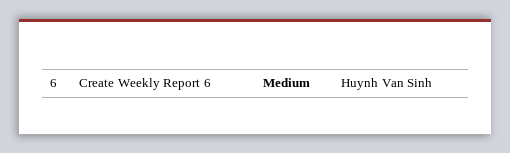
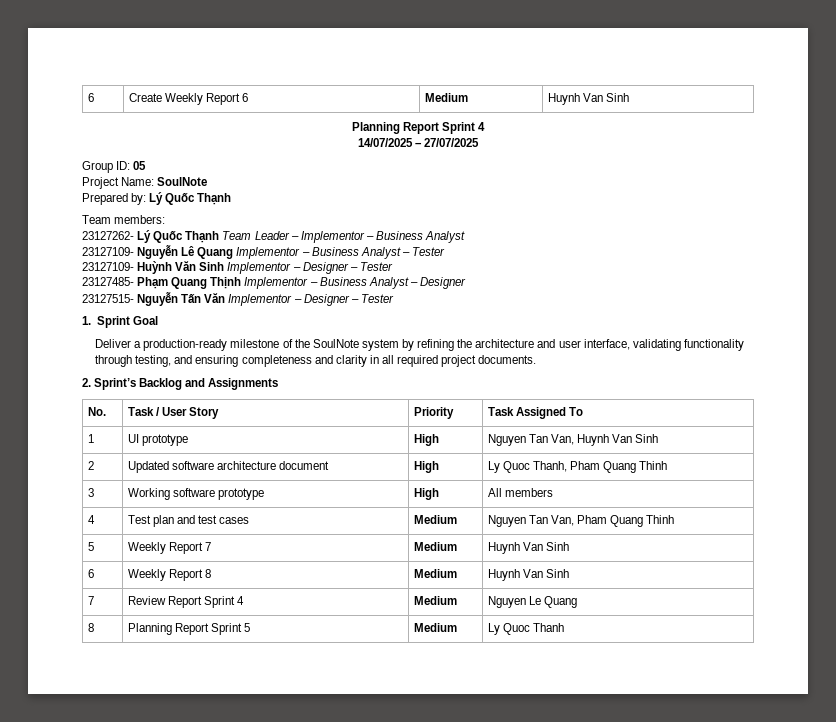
+ Planning Report Sprint 4
+ 14/07/2025 – 27/07/2025
+ Group ID: 05
+ Project Name: SoulNote
+ Prepared by: Lý Quốc Thạnh
+ Team members:
+ 23127262- Lý Quốc Thạnh Team Leader – Implementor – Business Analyst
+ 23127109- Nguyễn Lê Quang Implementor – Business Analyst – Tester
+ 23127109- Huỳnh Văn Sinh Implementor – Designer – Tester
+ 23127485- Phạm Quang Thịnh Implementor – Business Analyst – Designer
+ 23127515- Nguyễn Tấn Văn Implementor – Designer – Tester
+ 1. Sprint Goal
+ Deliver a production-ready milestone of the SoulNote system by refining the architecture and user interface, validating functionality through testing, and ensuring completeness and clarity in all required project documents.
+ 2. Sprint’s Backlog and Assignments
+ No. | Task / User Story | Priority | Task Assigned To
+ 1 | UI prototype | High | Nguyen Tan Van, Huynh Van Sinh
+ 2 | Updated software architecture document | High | Ly Quoc Thanh, Pham Quang Thinh
+ 3 | Working software prototype | High | All members
+ 4 | Test plan and test cases | Medium | Nguyen Tan Van, Pham Quang Thinh
+ 5 | Weekly Report 7 | Medium | Huynh Van Sinh
+ 6 | Weekly Report 8 | Medium | Huynh Van Sinh
+ 7 | Review Report Sprint 4 | Medium | Nguyen Le Quang
+ 8 | Planning Report Sprint 5 | Medium | Ly Quoc Thanh

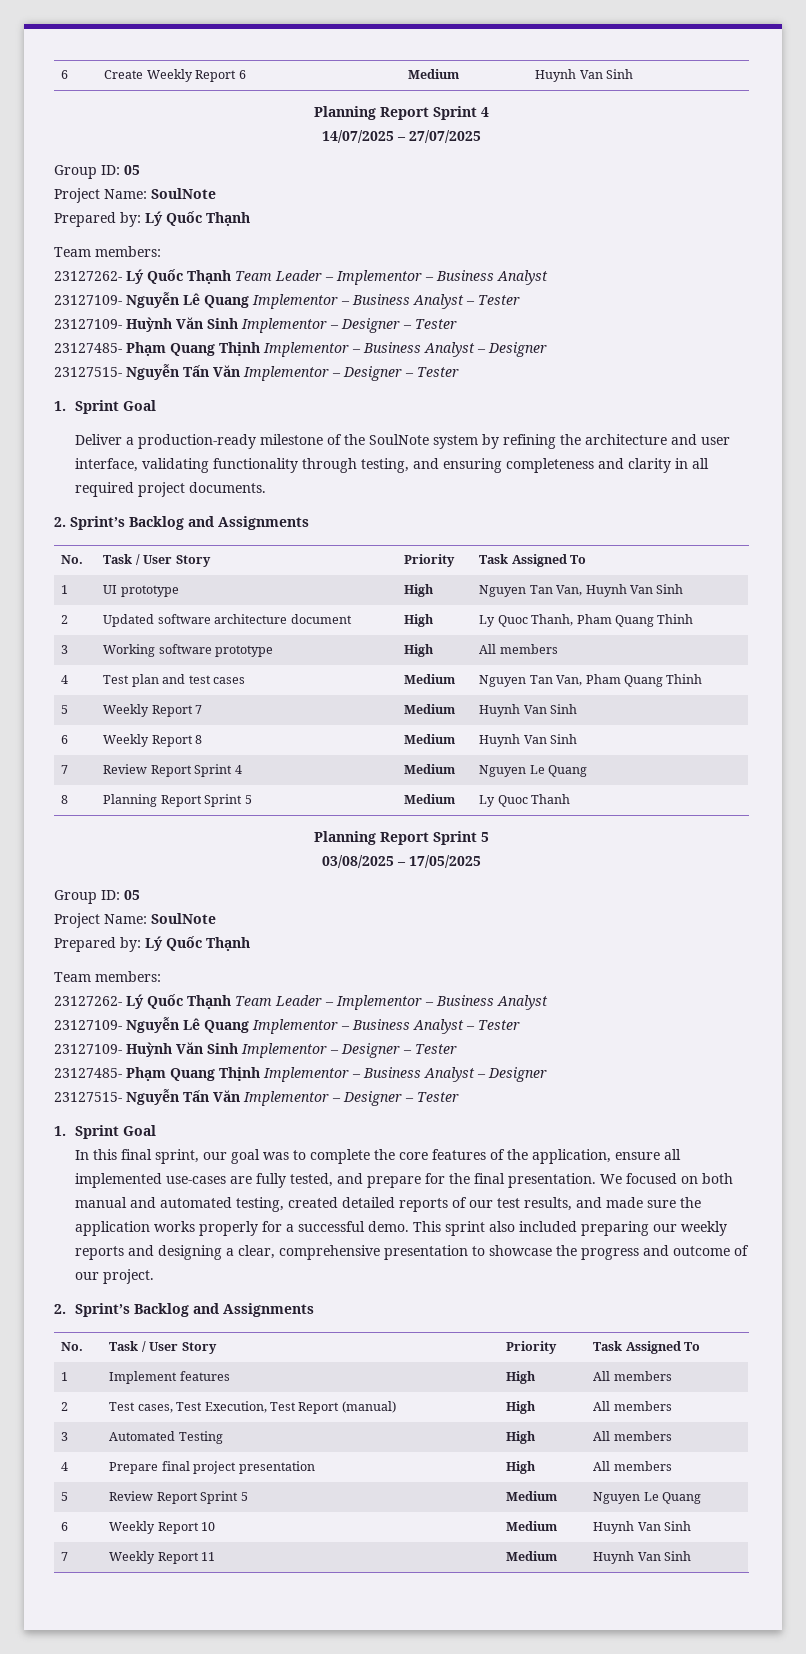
  8 | Planning Report Sprint 5 | Medium | Ly Quoc Thanh
+ Planning Report Sprint 5
+ 03/08/2025 – 17/05/2025
+ Group ID: 05
+ Project Name: SoulNote
+ Prepared by: Lý Quốc Thạnh
+ Team members:
+ 23127262- Lý Quốc Thạnh Team Leader – Implementor – Business Analyst
+ 23127109- Nguyễn Lê Quang Implementor – Business Analyst – Tester
+ 23127109- Huỳnh Văn Sinh Implementor – Designer – Tester
+ 23127485- Phạm Quang Thịnh Implementor – Business Analyst – Designer
+ 23127515- Nguyễn Tấn Văn Implementor – Designer – Tester
+ 1. Sprint Goal
+ In this final sprint, our goal was to complete the core features of the application, ensure all implemented use-cases are fully tested, and prepare for the final presentation. We focused on both manual and automated testing, created detailed reports of our test results, and made sure the application works properly for a successful demo. This sprint also included preparing our weekly reports and designing a clear, comprehensive presentation to showcase the progress and outcome of our project.
+ 2. Sprint’s Backlog and Assignments
+ No. | Task / User Story | Priority | Task Assigned To
+ 1 | Implement features | High | All members
+ 2 | Test cases, Test Execution, Test Report (manual) | High | All members
+ 3 | Automated Testing | High | All members
+ 4 | Prepare final project presentation | High | All members
+ 5 | Review Report Sprint 5 | Medium | Nguyen Le Quang
+ 6 | Weekly Report 10 | Medium | Huynh Van Sinh
+ 7 | Weekly Report 11 | Medium | Huynh Van Sinh

